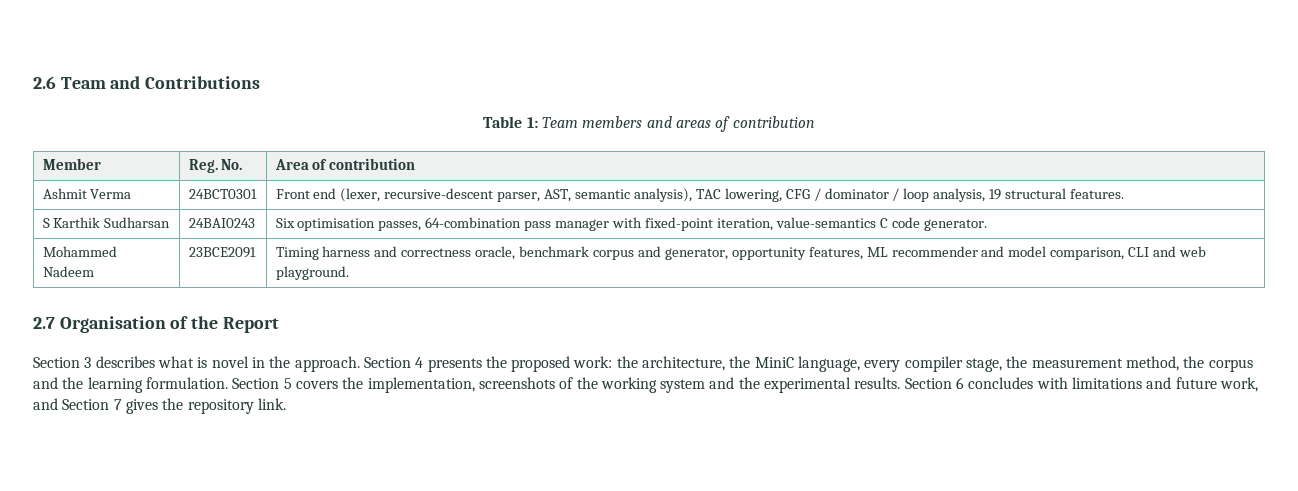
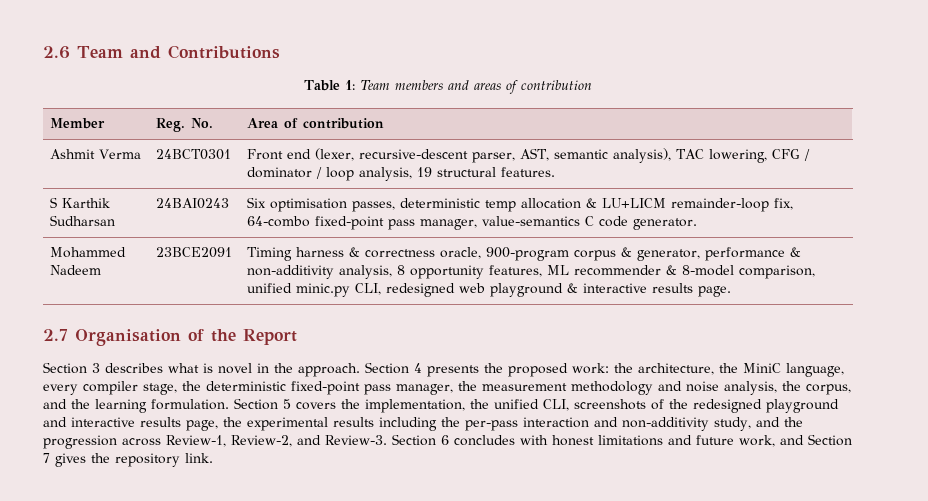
- S Karthik Sudharsan | 24BAI0243 | Six optimisation passes, 64-combination pass manager with fixed-point iteration, value-semantics C code generator.
+ S Karthik Sudharsan | 24BAI0243 | Six optimisation passes, deterministic temp allocation & LU+LICM remainder-loop fix, 64-combo fixed-point pass manager, value-semantics C code generator.
- Mohammed Nadeem | 23BCE2091 | Timing harness and correctness oracle, benchmark corpus and generator, opportunity features, ML recommender and model comparison, CLI and web playground.
+ Mohammed Nadeem | 23BCE2091 | Timing harness & correctness oracle, 900-program corpus & generator, performance & non-additivity analysis, 8 opportunity features, ML recommender & 8-model comparison, unified minic.py CLI, redesigned web playground & interactive results page.
- Section 4 presents the proposed work: the architecture, the MiniC language, every compiler stage, the measurement method, the corpus and the learning formulation.
+ Section 4 presents the proposed work: the architecture, the MiniC language, every compiler stage, the deterministic fixed-point pass manager, the measurement methodology and noise analysis, the corpus, and the learning formulation.
- Section 5 covers the implementation, screenshots of the working system and the experimental results.
+ Section 5 covers the implementation, the unified CLI, screenshots of the redesigned playground and interactive results page, the experimental results including the per-pass interaction and non-additivity study, and the progression across Review-1, Review-2, and Review-3.
- Section 6 concludes with limitations and future work, and Section 7 gives the repository link.
+ Section 6 concludes with honest limitations and future work, and Section 7 gives the repository link.

